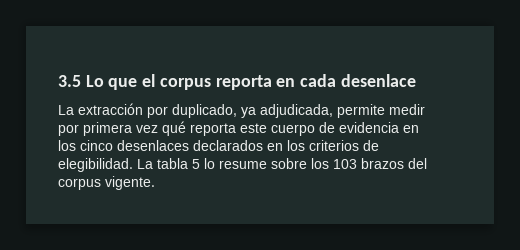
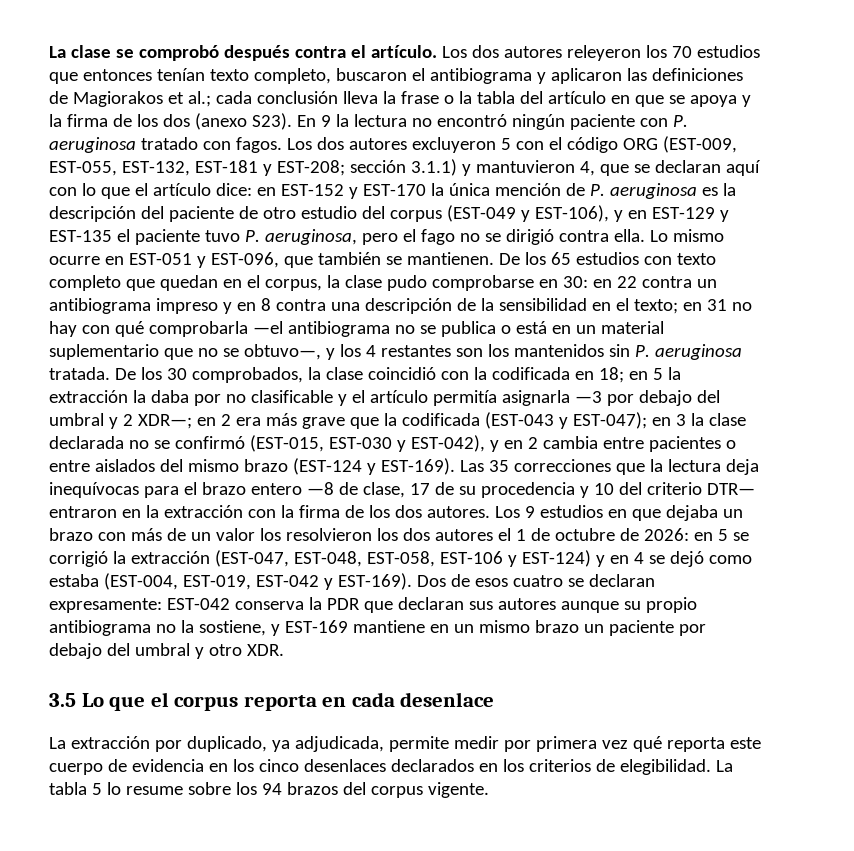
+ La clase se comprobó después contra el artículo. Los dos autores releyeron los 70 estudios que entonces tenían texto completo, buscaron el antibiograma y aplicaron las definiciones de Magiorakos et al.; cada conclusión lleva la frase o la tabla del artículo en que se apoya y la firma de los dos (anexo S23). En 9 la lectura no encontró ningún paciente con P. aeruginosa tratado con fagos. Los dos autores excluyeron 5 con el código ORG (EST-009, EST-055, EST-132, EST-181 y EST-208; sección 3.1.1) y mantuvieron 4, que se declaran aquí con lo que el artículo dice: en EST-152 y EST-170 la única mención de P. aeruginosa es la descripción del paciente de otro estudio del corpus (EST-049 y EST-106), y en EST-129 y EST-135 el paciente tuvo P. aeruginosa, pero el fago no se dirigió contra ella. Lo mismo ocurre en EST-051 y EST-096, que también se mantienen. De los 65 estudios con texto completo que quedan en el corpus, la clase pudo comprobarse en 30: en 22 contra un antibiograma impreso y en 8 contra una descripción de la sensibilidad en el texto; en 31 no hay con qué comprobarla —el antibiograma no se publica o está en un material suplementario que no se obtuvo—, y los 4 restantes son los mantenidos sin P. aeruginosa tratada. De los 30 comprobados, la clase coincidió con la codificada en 18; en 5 la extracción la daba por no clasificable y el artículo permitía asignarla —3 por debajo del umbral y 2 XDR—; en 2 era más grave que la codificada (EST-043 y EST-047); en 3 la clase declarada no se confirmó (EST-015, EST-030 y EST-042), y en 2 cambia entre pacientes o entre aislados del mismo brazo (EST-124 y EST-169). Las 35 correcciones que la lectura deja inequívocas para el brazo entero —8 de clase, 17 de su procedencia y 10 del criterio DTR— entraron en la extracción con la firma de los dos autores. Los 9 estudios en que dejaba un brazo con más de un valor los resolvieron los dos autores el 1 de octubre de 2026: en 5 se corrigió la extracción (EST-047, EST-048, EST-058, EST-106 y EST-124) y en 4 se dejó como estaba (EST-004, EST-019, EST-042 y EST-169). Dos de esos cuatro se declaran expresamente: EST-042 conserva la PDR que declaran sus autores aunque su propio antibiograma no la sostiene, y EST-169 mantiene en un mismo brazo un paciente por debajo del umbral y otro XDR.
- La tabla 5 lo resume sobre los 103 brazos del corpus vigente.
+ La tabla 5 lo resume sobre los 94 brazos del corpus vigente.

